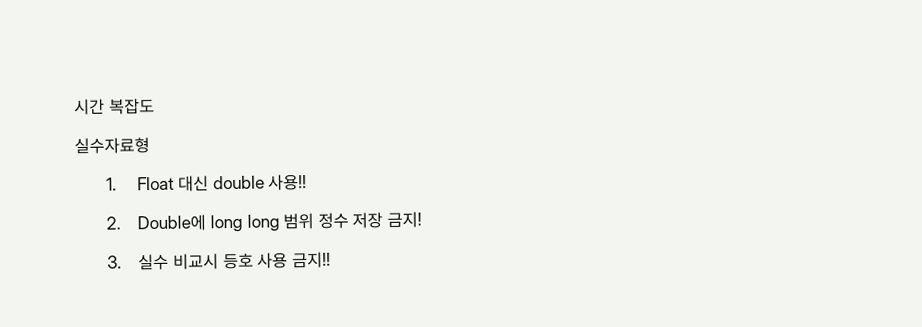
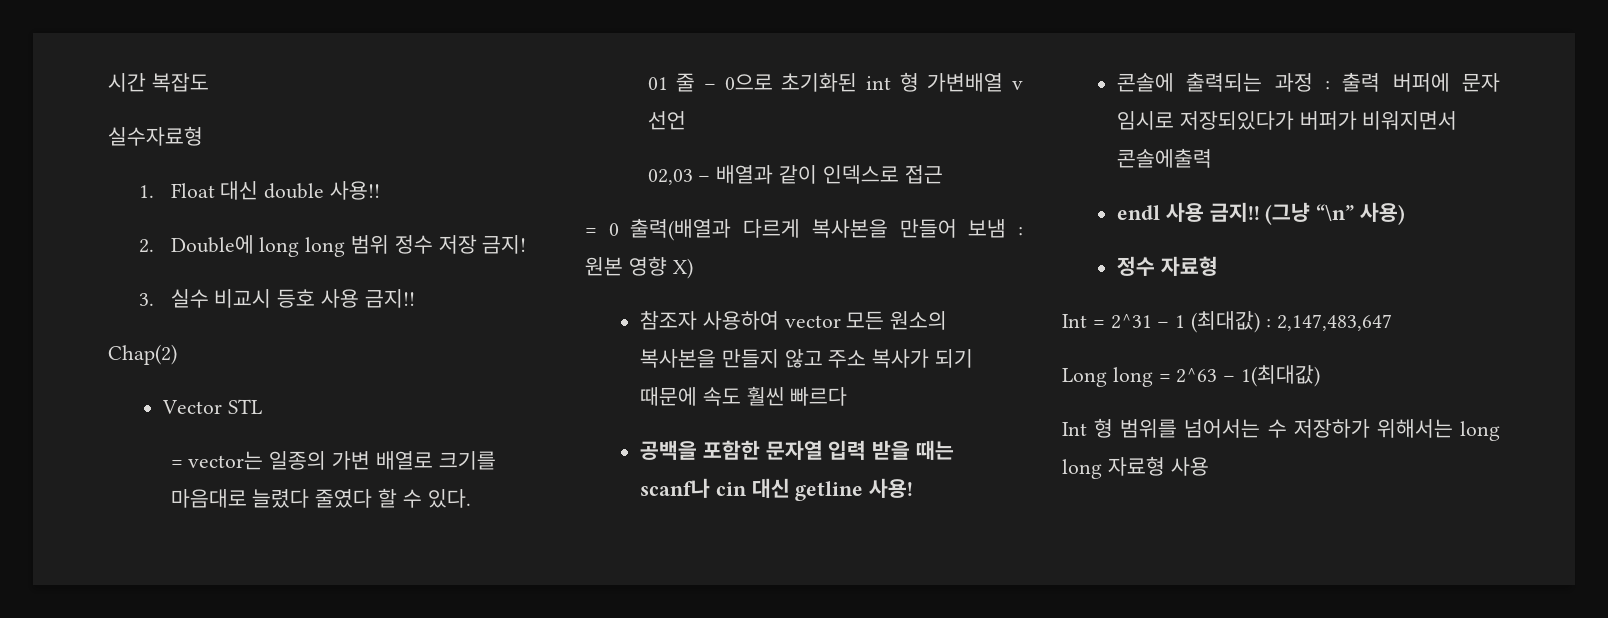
+ Chap(2)
+ Vector STL
+ = vector는 일종의 가변 배열로 크기를 마음대로 늘렸다 줄였다 할 수 있다.
+ 01 줄 – 0으로 초기화된 int 형 가변배열 v 선언
+ 02,03 – 배열과 같이 인덱스로 접근
+ = 0 출력(배열과 다르게 복사본을 만들어 보냄 : 원본 영향 X)
+ 참조자 사용하여 vector 모든 원소의 복사본을 만들지 않고 주소 복사가 되기 때문에 속도 훨씬 빠르다
+ 공백을 포함한 문자열 입력 받을 때는 scanf나 cin 대신 getline 사용!
+ 콘솔에 출력되는 과정 : 출력 버퍼에 문자 임시로 저장되있다가 버퍼가 비워지면서 콘솔에출력
+ endl 사용 금지!! (그냥 “\n” 사용)
+ 정수 자료형
+ Int = 2^31 – 1 (최대값) : 2,147,483,647
+ Long long = 2^63 – 1(최대값)
+ Int 형 범위를 넘어서는 수 저장하가 위해서는 long long 자료형 사용

